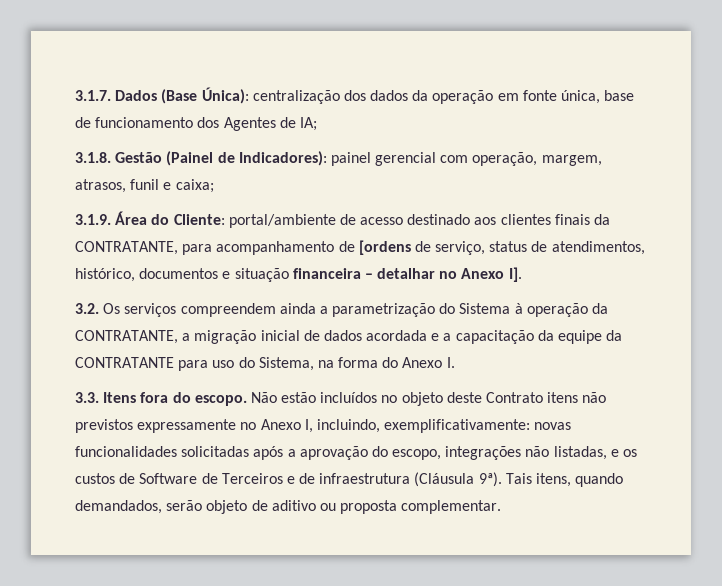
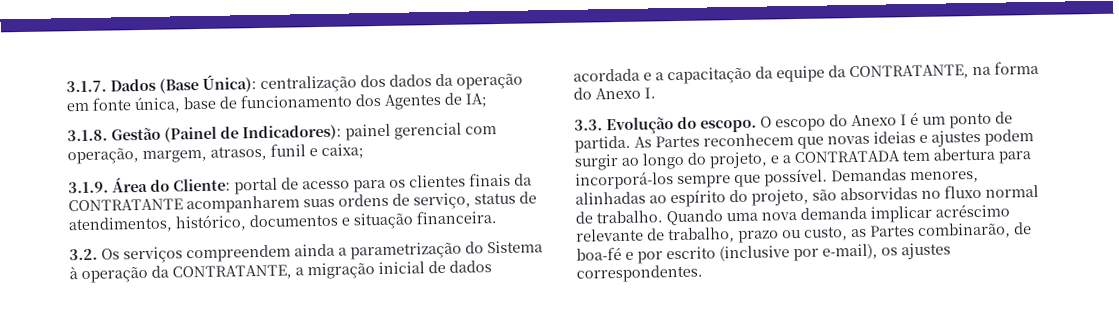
- 3.1.9. Área do Cliente: portal/ambiente de acesso destinado aos clientes finais da CONTRATANTE, para acompanhamento de [ordens de serviço, status de atendimentos, histórico, documentos e situação financeira – detalhar no Anexo I].
+ 3.1.9. Área do Cliente: portal de acesso para os clientes finais da CONTRATANTE acompanharem suas ordens de serviço, status de atendimentos, histórico, documentos e situação financeira.
- 3.2. Os serviços compreendem ainda a parametrização do Sistema à operação da CONTRATANTE, a migração inicial de dados acordada e a capacitação da equipe da CONTRATANTE para uso do Sistema, na forma do Anexo I.
+ 3.2. Os serviços compreendem ainda a parametrização do Sistema à operação da CONTRATANTE, a migração inicial de dados acordada e a capacitação da equipe da CONTRATANTE, na forma do Anexo I.
- 3.3. Itens fora do escopo. Não estão incluídos no objeto deste Contrato itens não previstos expressamente no Anexo I, incluindo, exemplificativamente: novas funcionalidades solicitadas após a aprovação do escopo, integrações não listadas, e os custos de Software de Terceiros e de infraestrutura (Cláusula 9ª). Tais itens, quando demandados, serão objeto de aditivo ou proposta complementar.
+ 3.3. Evolução do escopo. O escopo do Anexo I é um ponto de partida. As Partes reconhecem que novas ideias e ajustes podem surgir ao longo do projeto, e a CONTRATADA tem abertura para incorporá-los sempre que possível. Demandas menores, alinhadas ao espírito do projeto, são absorvidas no fluxo normal de trabalho. Quando uma nova demanda implicar acréscimo relevante de trabalho, prazo ou custo, as Partes combinarão, de boa-fé e por escrito (inclusive por e-mail), os ajustes correspondentes.

